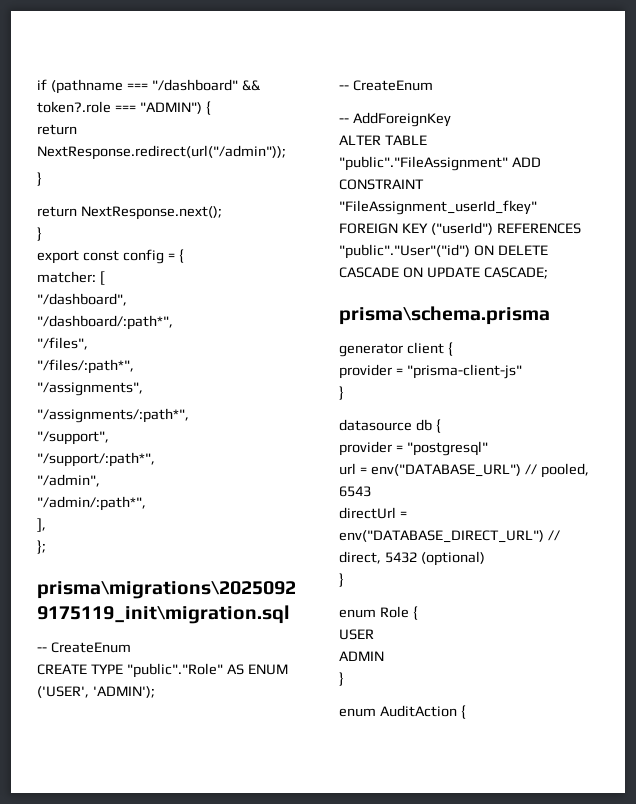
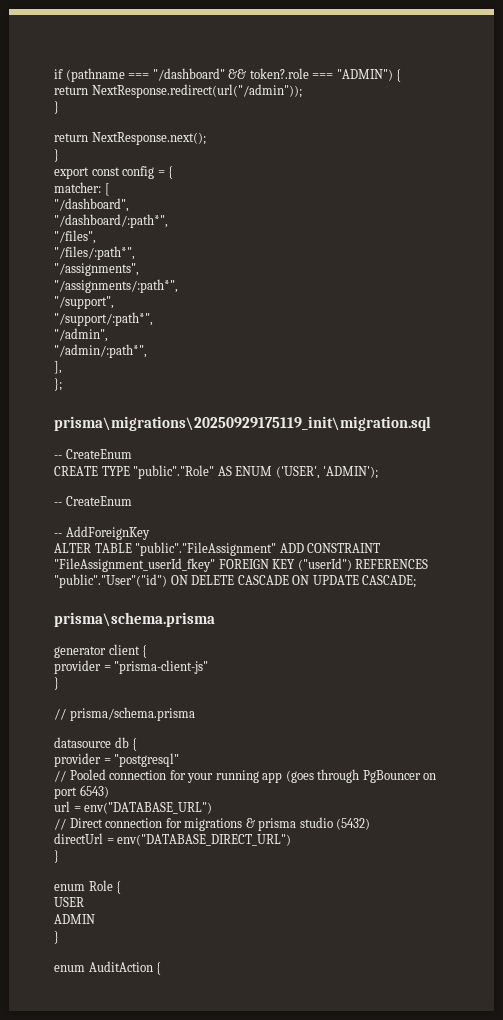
+ // prisma/schema.prisma
- url = env("DATABASE_URL") // pooled, 6543
+ // Pooled connection for your running app (goes through PgBouncer on port 6543)
+ url = env("DATABASE_URL")
+ // Direct connection for migrations & prisma studio (5432)
- directUrl = env("DATABASE_DIRECT_URL") // direct, 5432 (optional)
+ directUrl = env("DATABASE_DIRECT_URL")

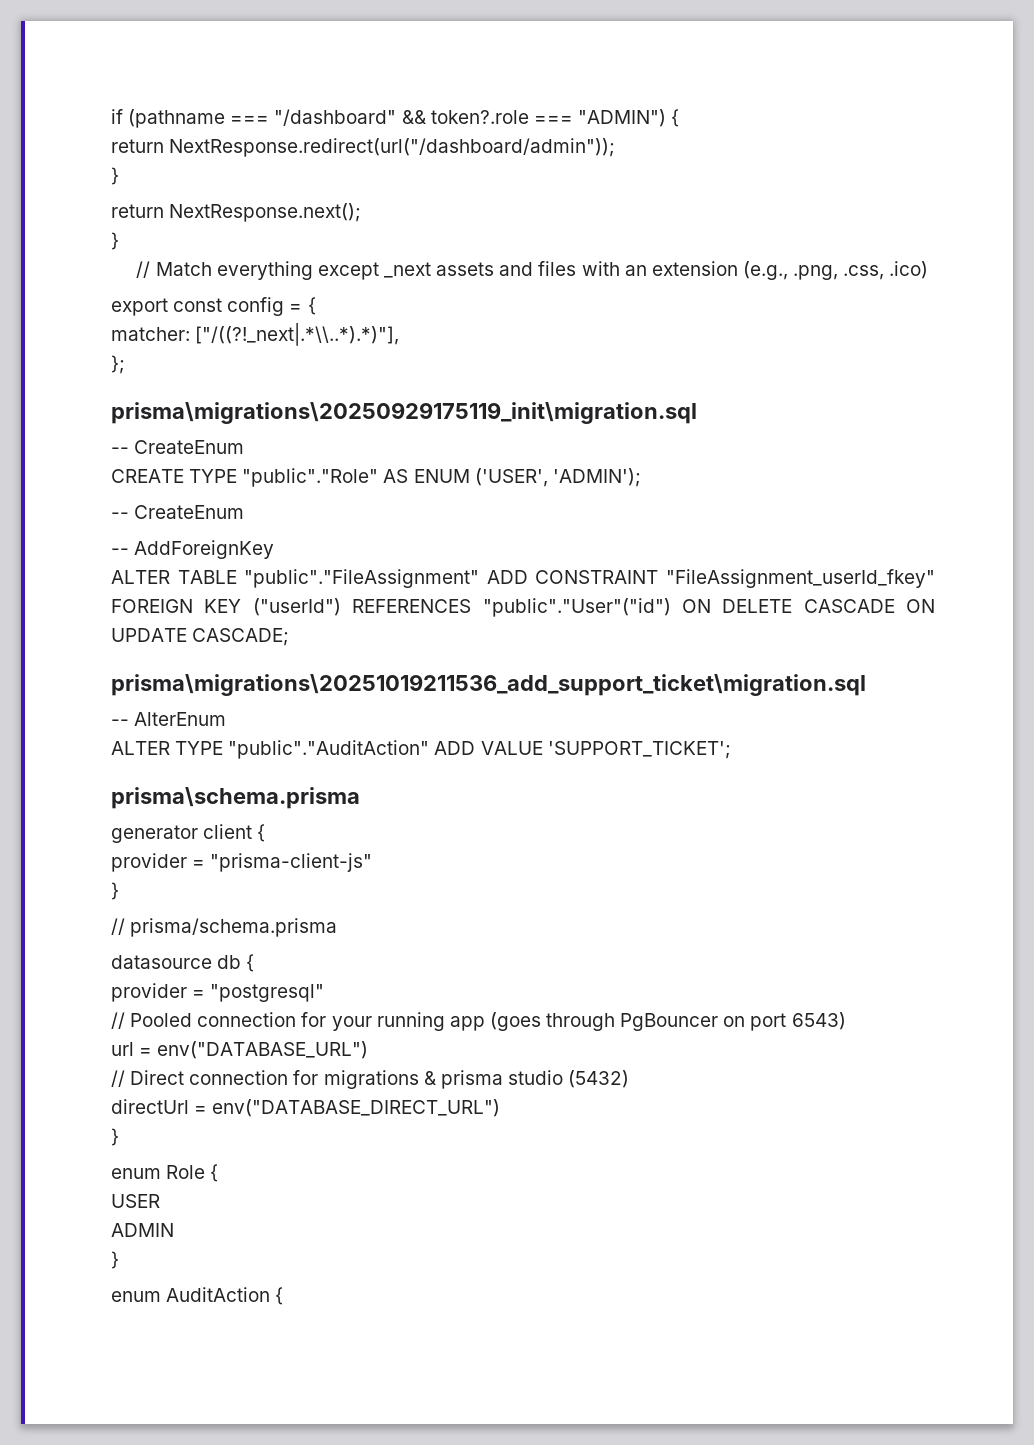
- return NextResponse.redirect(url("/admin"));
+ return NextResponse.redirect(url("/dashboard/admin"));
+ // Match everything except _next assets and files with an extension (e.g., .png, .css, .ico)
- matcher: [
- "/dashboard",
- "/dashboard/:path*",
- "/files",
- "/files/:path*",
- "/assignments",
- "/assignments/:path*",
- "/support",
- "/support/:path*",
- "/admin",
- "/admin/:path*",
- ],
+ matcher: ["/((?!_next|.*\\..*).*)"],
+ prisma\migrations\20251019211536_add_support_ticket\migration.sql
+ -- AlterEnum
+ ALTER TYPE "public"."AuditAction" ADD VALUE 'SUPPORT_TICKET';

